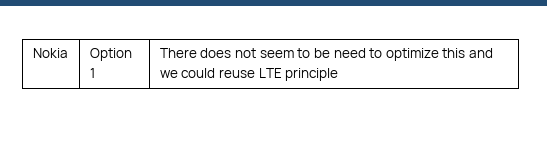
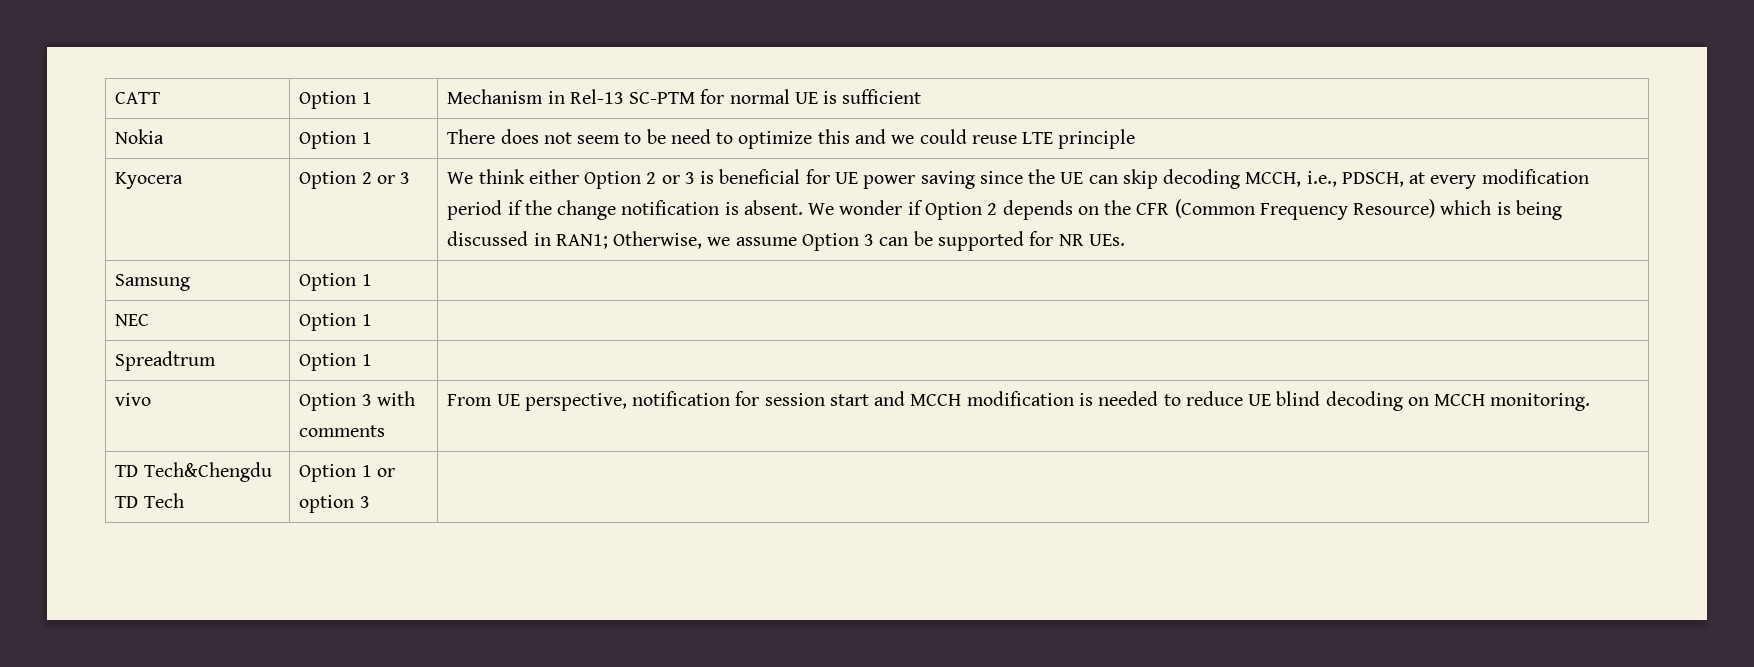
+ CATT | Option 1 | Mechanism in Rel-13 SC-PTM for normal UE is sufficient
+ Kyocera | Option 2 or 3 | We think either Option 2 or 3 is beneficial for UE power saving since the UE can skip decoding MCCH, i.e., PDSCH, at every modification period if the change notification is absent. We wonder if Option 2 depends on the CFR (Common Frequency Resource) which is being discussed in RAN1; Otherwise, we assume Option 3 can be supported for NR UEs.
+ Samsung | Option 1 |
+ NEC | Option 1 |
+ Spreadtrum | Option 1 |
+ vivo | Option 3 with comments | From UE perspective, notification for session start and MCCH modification is needed to reduce UE blind decoding on MCCH monitoring.
+ TD Tech&Chengdu TD Tech | Option 1 or option 3 |

